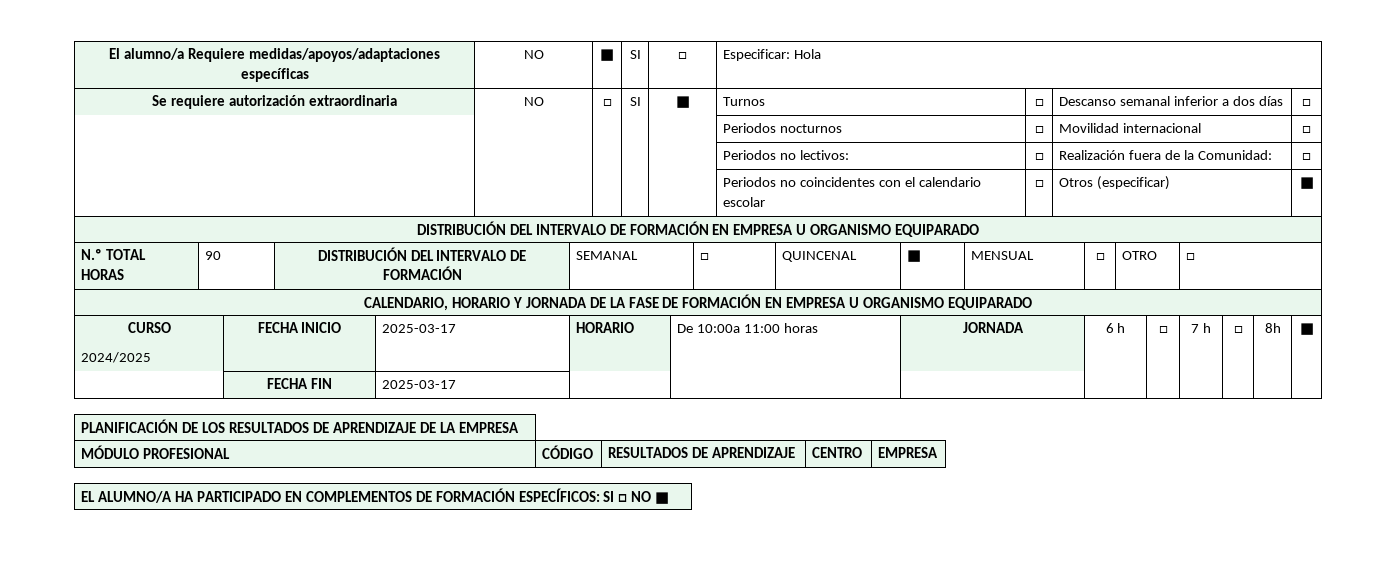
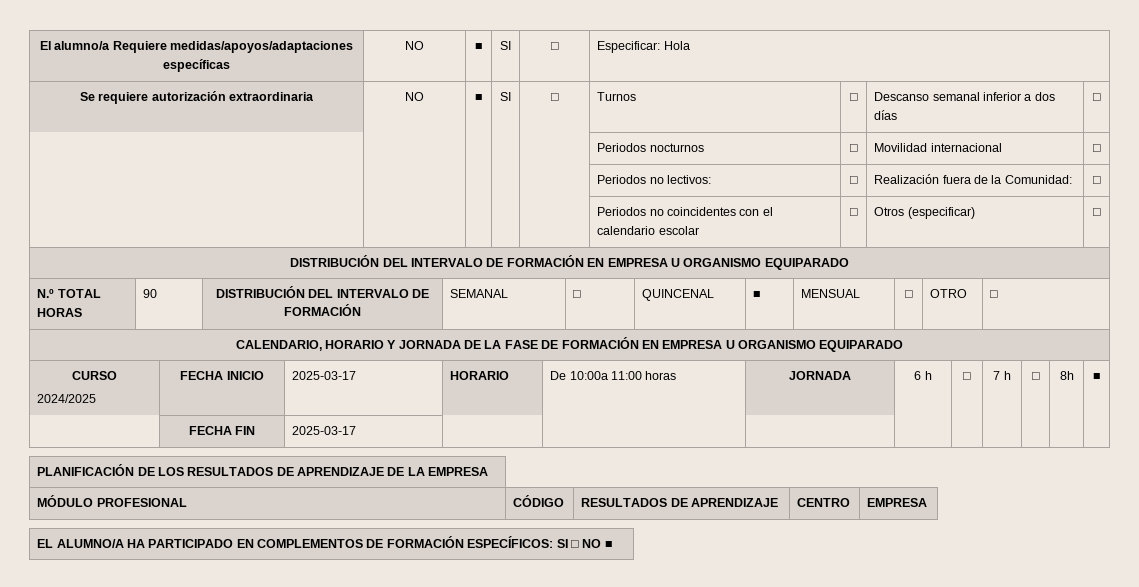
- Se requiere autorización extraordinaria | NO | □ | SI | ■ | Turnos | □ | Descanso semanal inferior a dos días | □
+ Se requiere autorización extraordinaria | NO | ■ | SI | □ | Turnos | □ | Descanso semanal inferior a dos días | □
- | | | | | Periodos no coincidentes con el calendario escolar | □ | Otros (especificar) | ■
+ | | | | | Periodos no coincidentes con el calendario escolar | □ | Otros (especificar) | □

